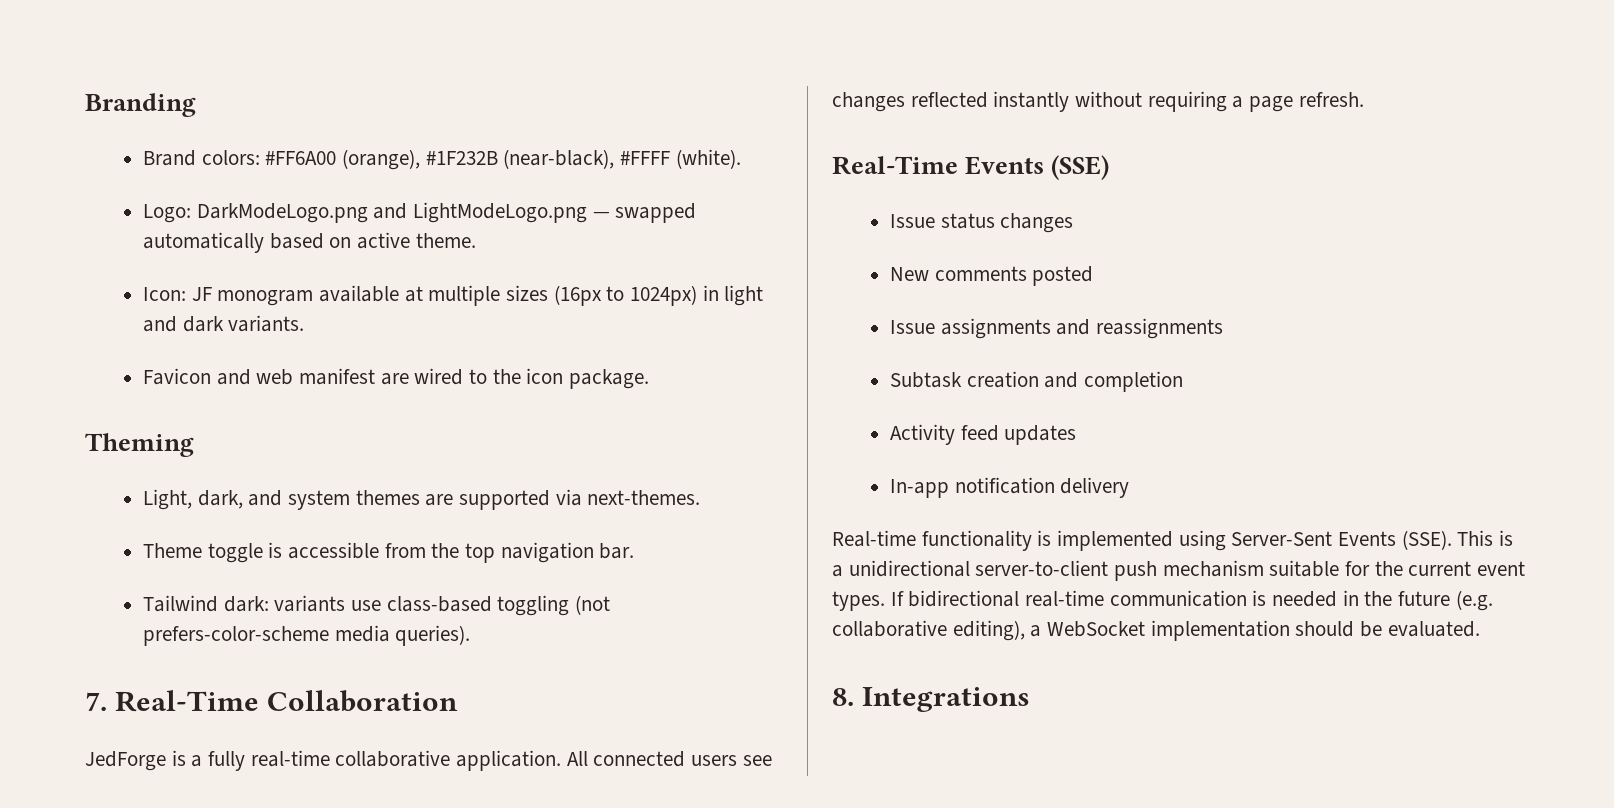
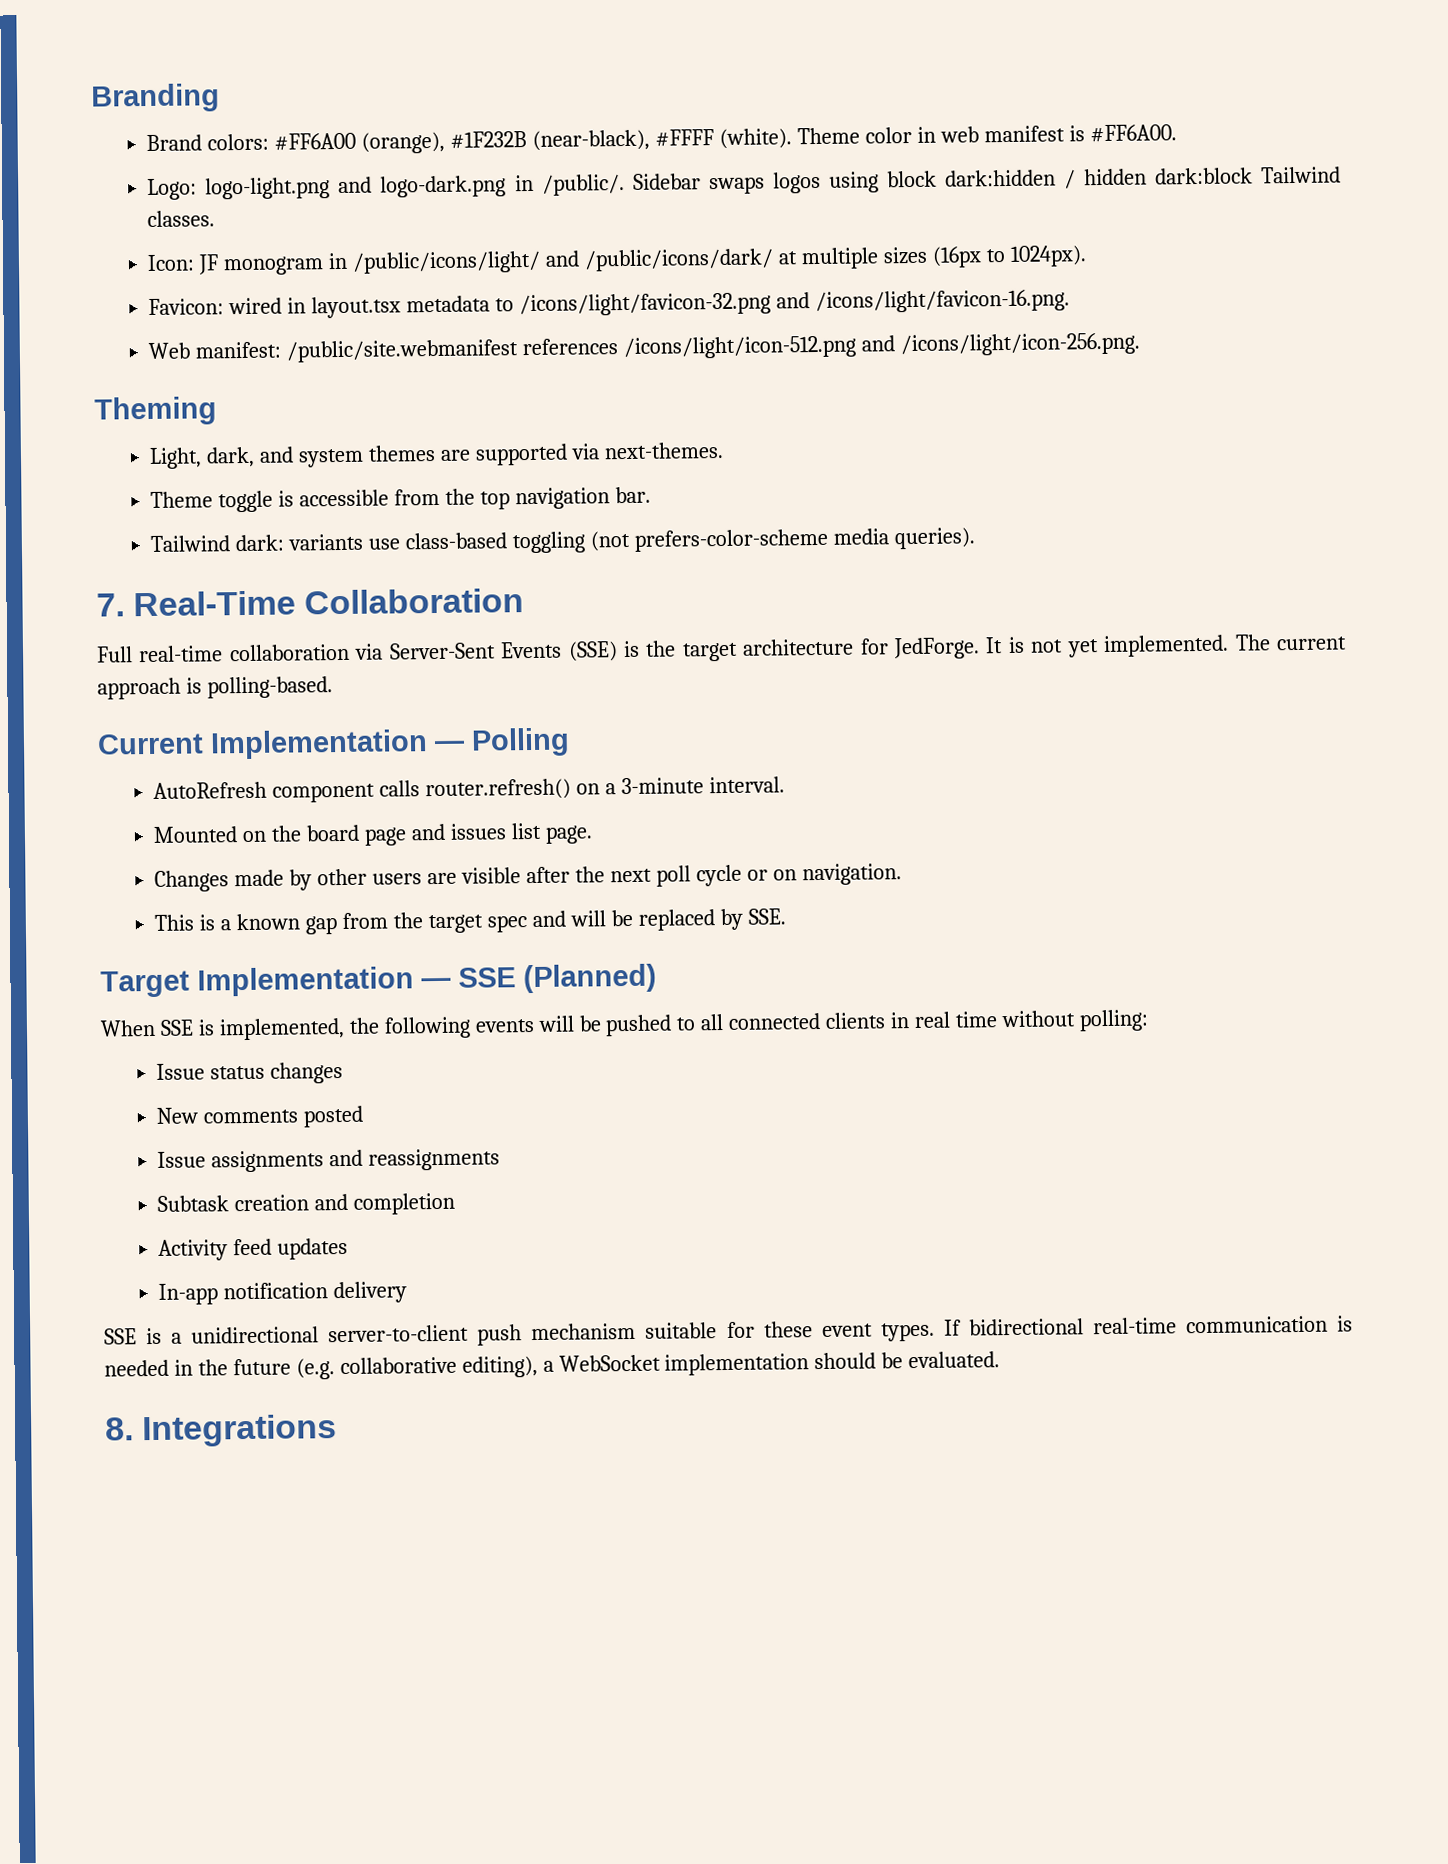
- Brand colors: #FF6A00 (orange), #1F232B (near-black), #FFFF (white).
- Logo: DarkModeLogo.png and LightModeLogo.png — swapped automatically based on active theme.
+ Brand colors: #FF6A00 (orange), #1F232B (near-black), #FFFF (white). Theme color in web manifest is #FF6A00.
+ Logo: logo-light.png and logo-dark.png in /public/. Sidebar swaps logos using block dark:hidden / hidden dark:block Tailwind classes.
- Icon: JF monogram available at multiple sizes (16px to 1024px) in light and dark variants.
- Favicon and web manifest are wired to the icon package.
+ Icon: JF monogram in /public/icons/light/ and /public/icons/dark/ at multiple sizes (16px to 1024px).
+ Favicon: wired in layout.tsx metadata to /icons/light/favicon-32.png and /icons/light/favicon-16.png.
+ Web manifest: /public/site.webmanifest references /icons/light/icon-512.png and /icons/light/icon-256.png.
- JedForge is a fully real-time collaborative application. All connected users see changes reflected instantly without requiring a page refresh.
- Real-Time Events (SSE)
+ Full real-time collaboration via Server-Sent Events (SSE) is the target architecture for JedForge. It is not yet implemented. The current approach is polling-based.
+ Current Implementation — Polling
+ AutoRefresh component calls router.refresh() on a 3-minute interval.
+ Mounted on the board page and issues list page.
+ Changes made by other users are visible after the next poll cycle or on navigation.
+ This is a known gap from the target spec and will be replaced by SSE.
+ Target Implementation — SSE (Planned)
+ When SSE is implemented, the following events will be pushed to all connected clients in real time without polling:
- Real-time functionality is implemented using Server-Sent Events (SSE). This is a unidirectional server-to-client push mechanism suitable for the current event types.
+ SSE is a unidirectional server-to-client push mechanism suitable for these event types.

